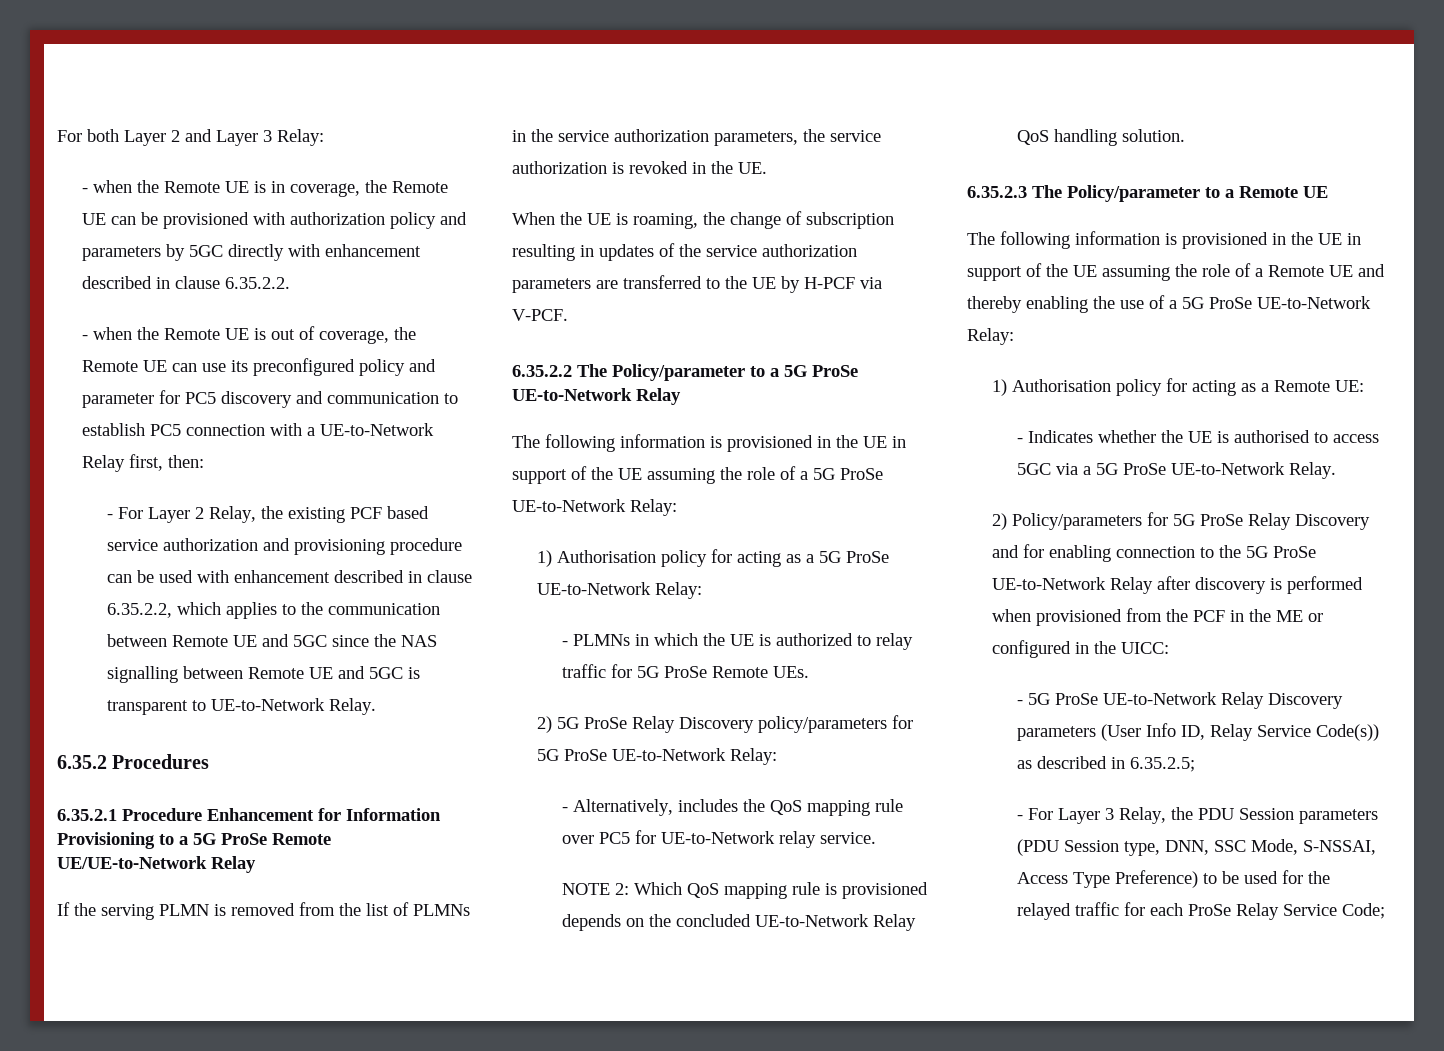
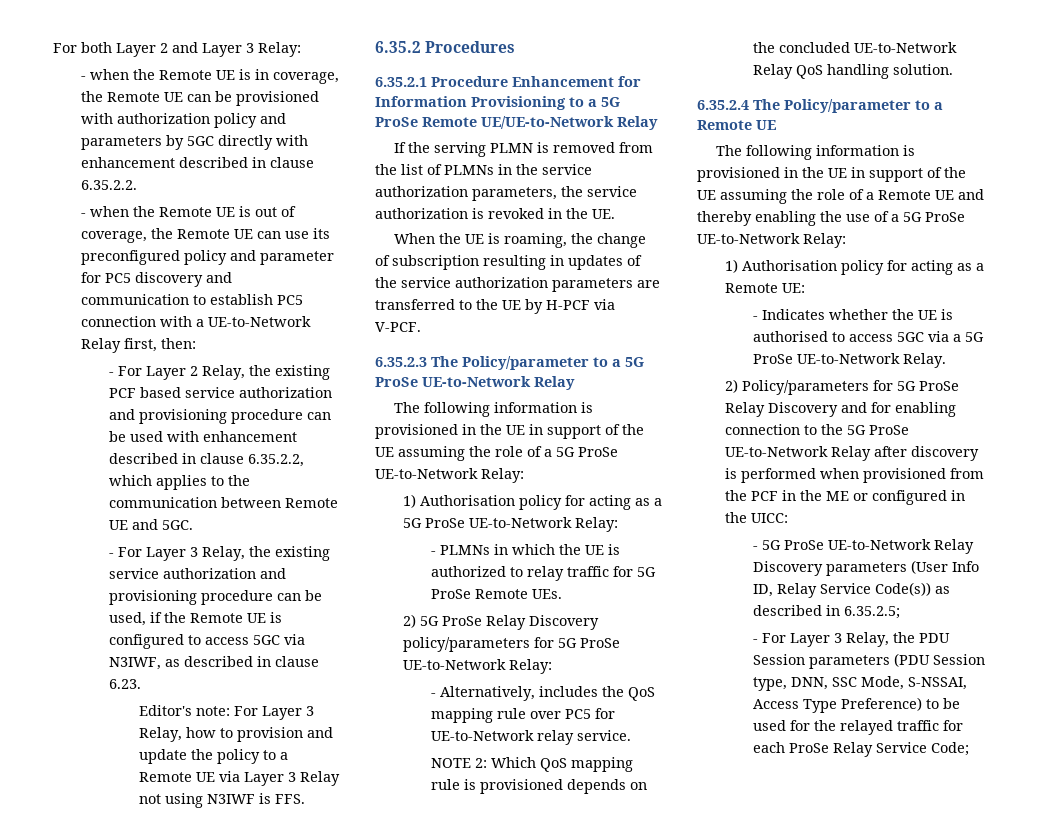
- - For Layer 2 Relay, the existing PCF based service authorization and provisioning procedure can be used with enhancement described in clause 6.35.2.2, which applies to the communication between Remote UE and 5GC since the NAS signalling between Remote UE and 5GC is transparent to UE-to-Network Relay.
+ - For Layer 2 Relay, the existing PCF based service authorization and provisioning procedure can be used with enhancement described in clause 6.35.2.2, which applies to the communication between Remote UE and 5GC.
+ - For Layer 3 Relay, the existing service authorization and provisioning procedure can be used, if the Remote UE is configured to access 5GC via N3IWF, as described in clause 6.23.
+ Editor's note: For Layer 3 Relay, how to provision and update the policy to a Remote UE via Layer 3 Relay not using N3IWF is FFS.
- 6.35.2.2 The Policy/parameter to a 5G ProSe UE-to-Network Relay
+ 6.35.2.3 The Policy/parameter to a 5G ProSe UE-to-Network Relay
- 6.35.2.3 The Policy/parameter to a Remote UE
+ 6.35.2.4 The Policy/parameter to a Remote UE

